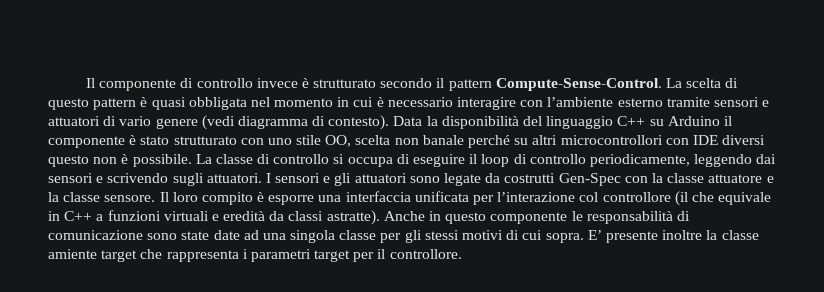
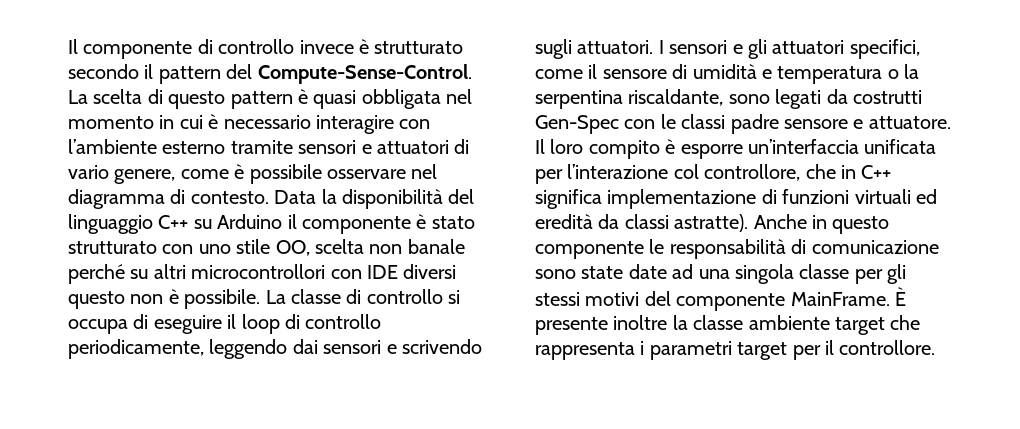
- Il componente di controllo invece è strutturato secondo il pattern Compute-Sense-Control.
+ Il componente di controllo invece è strutturato secondo il pattern del Compute-Sense-Control.
- La scelta di questo pattern è quasi obbligata nel momento in cui è necessario interagire con l’ambiente esterno tramite sensori e attuatori di vario genere (vedi diagramma di contesto).
+ La scelta di questo pattern è quasi obbligata nel momento in cui è necessario interagire con l’ambiente esterno tramite sensori e attuatori di vario genere, come è possibile osservare nel diagramma di contesto.
- I sensori e gli attuatori sono legate da costrutti Gen-Spec con la classe attuatore e la classe sensore.
+ I sensori e gli attuatori specifici, come il sensore di umidità e temperatura o la serpentina riscaldante, sono legati da costrutti Gen-Spec con le classi padre sensore e attuatore.
- Il loro compito è esporre una interfaccia unificata per l’interazione col controllore (il che equivale in C++ a funzioni virtuali e eredità da classi astratte).
+ Il loro compito è esporre un’interfaccia unificata per l’interazione col controllore, che in C++ significa implementazione di funzioni virtuali ed eredità da classi astratte).
- Anche in questo componente le responsabilità di comunicazione sono state date ad una singola classe per gli stessi motivi di cui sopra. E’ presente inoltre la classe amiente target che rappresenta i parametri target per il controllore.
+ Anche in questo componente le responsabilità di comunicazione sono state date ad una singola classe per gli stessi motivi del componente MainFrame. È presente inoltre la classe ambiente target che rappresenta i parametri target per il controllore.

